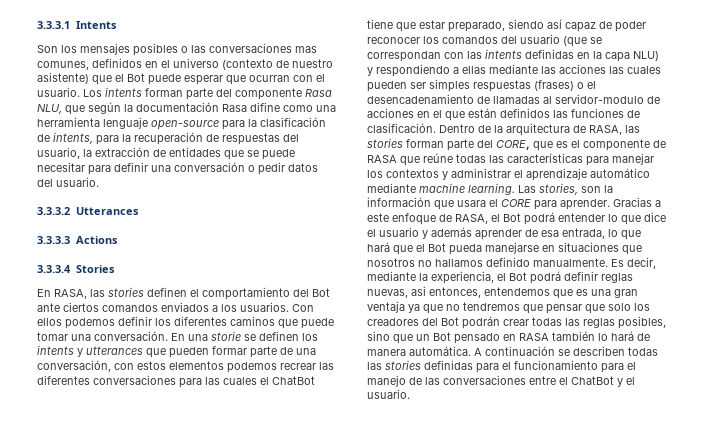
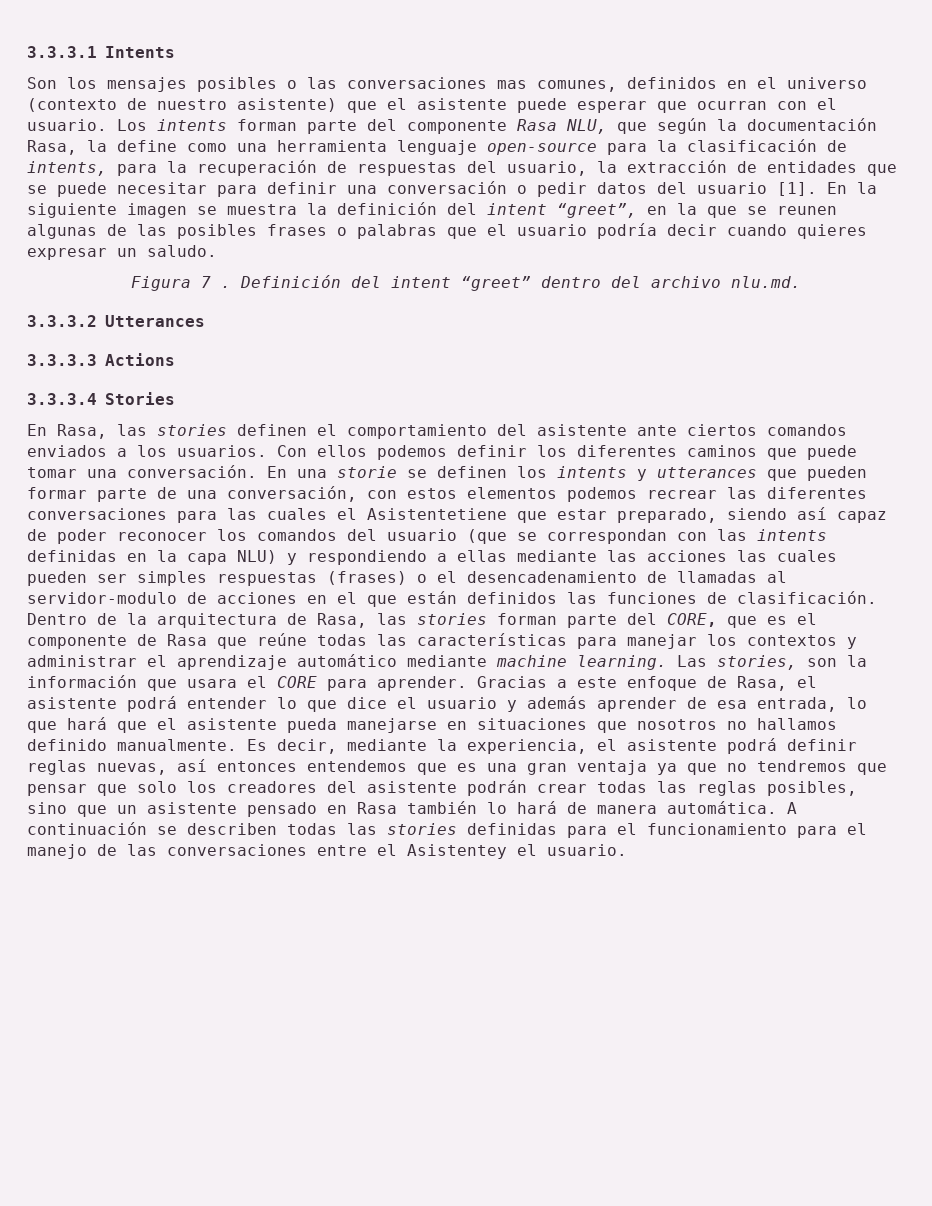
- Son los mensajes posibles o las conversaciones mas comunes, definidos en el universo (contexto de nuestro asistente) que el Bot puede esperar que ocurran con el usuario.
+ Son los mensajes posibles o las conversaciones mas comunes, definidos en el universo (contexto de nuestro asistente) que el asistente puede esperar que ocurran con el usuario.
- Los intents forman parte del componente Rasa NLU, que según la documentación Rasa difine como una herramienta lenguaje open-source para la clasificación de intents, para la recuperación de respuestas del usuario, la extracción de entidades que se puede necesitar para definir una conversación o pedir datos del usuario.
+ Los intents forman parte del componente Rasa NLU, que según la documentación Rasa, la define como una herramienta lenguaje open-source para la clasificación de intents, para la recuperación de respuestas del usuario, la extracción de entidades que se puede necesitar para definir una conversación o pedir datos del usuario [1]. En la siguiente imagen se muestra la definición del intent “greet”, en la que se reunen algunas de las posibles frases o palabras que el usuario podría decir cuando quieres expresar un saludo.
+ Figura 7 . Definición del intent “greet” dentro del archivo nlu.md.
- En RASA, las stories definen el comportamiento del Bot ante ciertos comandos enviados a los usuarios.
+ En Rasa, las stories definen el comportamiento del asistente ante ciertos comandos enviados a los usuarios.
- En una storie se definen los intents y utterances que pueden formar parte de una conversación, con estos elementos podemos recrear las diferentes conversaciones para las cuales el ChatBot tiene que estar preparado, siendo así capaz de poder reconocer los comandos del usuario (que se correspondan con las intents definidas en la capa NLU) y respondiendo a ellas mediante las acciones las cuales pueden ser simples respuestas (frases) o el desencadenamiento de llamadas al servidor-modulo de acciones en el que están definidos las funciones de clasificación.
+ En una storie se definen los intents y utterances que pueden formar parte de una conversación, con estos elementos podemos recrear las diferentes conversaciones para las cuales el Asistentetiene que estar preparado, siendo así capaz de poder reconocer los comandos del usuario (que se correspondan con las intents definidas en la capa NLU) y respondiendo a ellas mediante las acciones las cuales pueden ser simples respuestas (frases) o el desencadenamiento de llamadas al servidor-modulo de acciones en el que están definidos las funciones de clasificación.
- Dentro de la arquitectura de RASA, las stories forman parte del CORE, que es el componente de RASA que reúne todas las características para manejar los contextos y administrar el aprendizaje automático mediante machine learning.
+ Dentro de la arquitectura de Rasa, las stories forman parte del CORE, que es el componente de Rasa que reúne todas las características para manejar los contextos y administrar el aprendizaje automático mediante machine learning.
- Gracias a este enfoque de RASA, el Bot podrá entender lo que dice el usuario y además aprender de esa entrada, lo que hará que el Bot pueda manejarse en situaciones que nosotros no hallamos definido manualmente.
+ Gracias a este enfoque de Rasa, el asistente podrá entender lo que dice el usuario y además aprender de esa entrada, lo que hará que el asistente pueda manejarse en situaciones que nosotros no hallamos definido manualmente.
- Es decir, mediante la experiencia, el Bot podrá definir reglas nuevas, asi entonces, entendemos que es una gran ventaja ya que no tendremos que pensar que solo los creadores del Bot podrán crear todas las reglas posibles, sino que un Bot pensado en RASA también lo hará de manera automática.
+ Es decir, mediante la experiencia, el asistente podrá definir reglas nuevas, así entonces entendemos que es una gran ventaja ya que no tendremos que pensar que solo los creadores del asistente podrán crear todas las reglas posibles, sino que un asistente pensado en Rasa también lo hará de manera automática.
- A continuación se describen todas las stories definidas para el funcionamiento para el manejo de las conversaciones entre el ChatBot y el usuario.
+ A continuación se describen todas las stories definidas para el funcionamiento para el manejo de las conversaciones entre el Asistentey el usuario.

